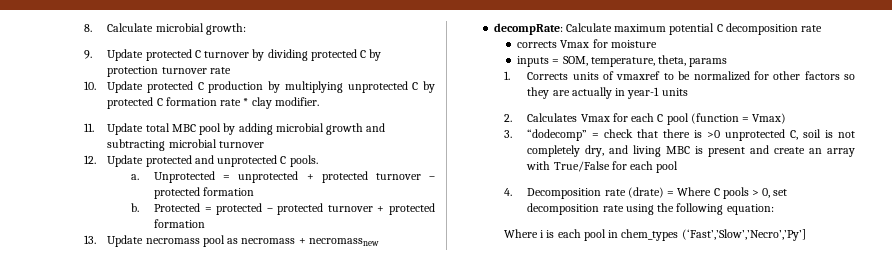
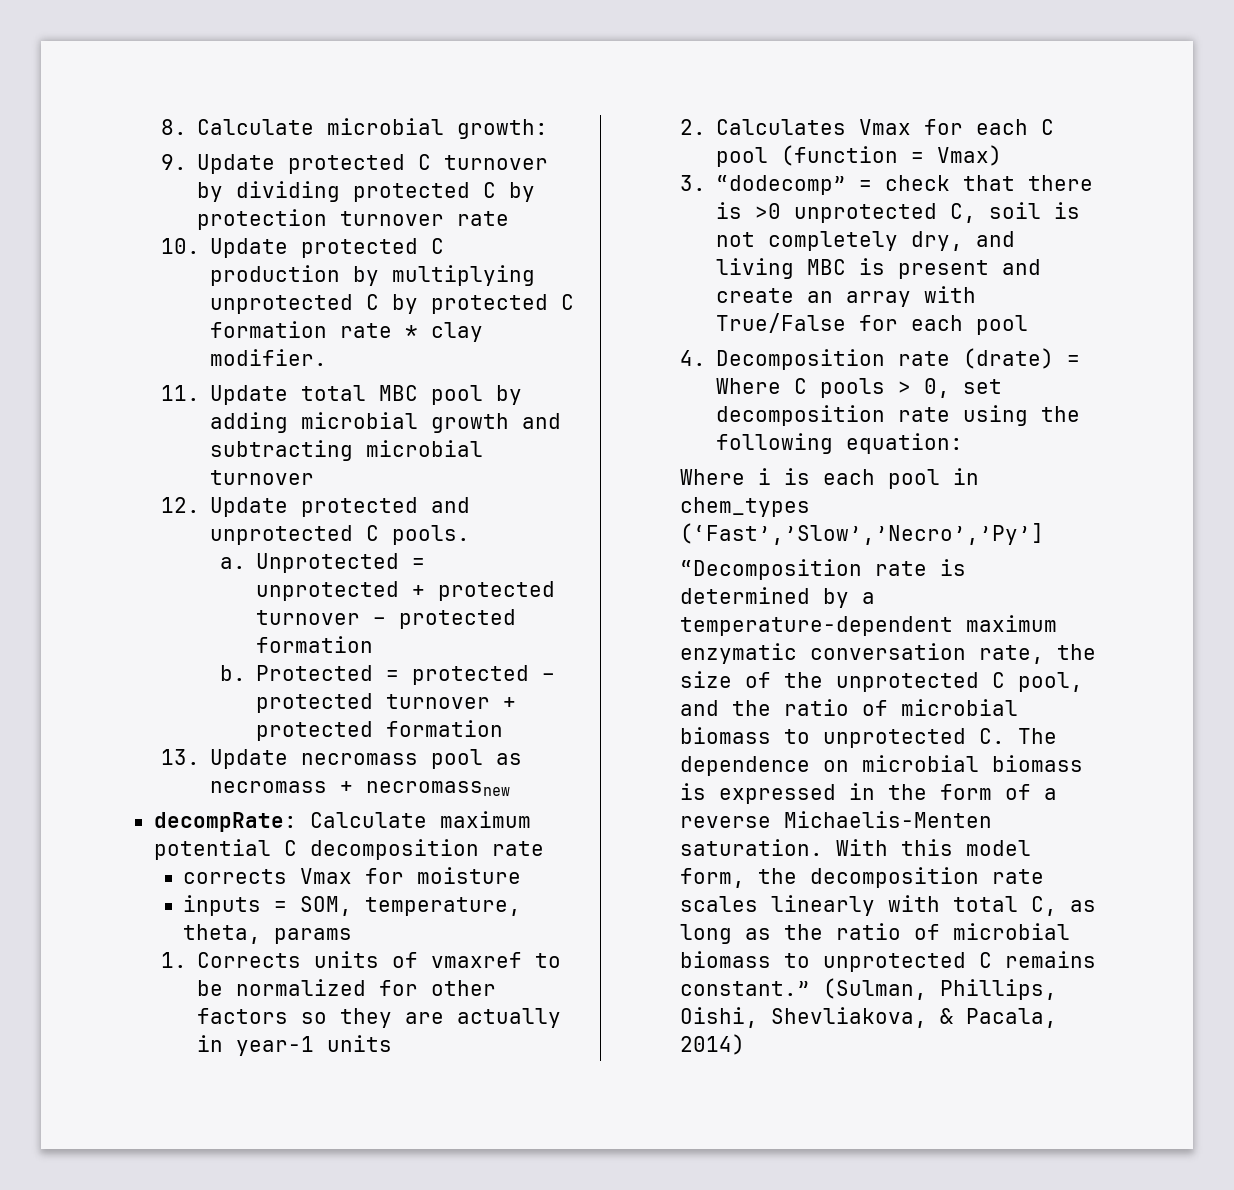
+ “Decomposition rate is determined by a temperature-dependent maximum enzymatic conversation rate, the size of the unprotected C pool, and the ratio of microbial biomass to unprotected C. The dependence on microbial biomass is expressed in the form of a reverse Michaelis-Menten saturation. With this model form, the decomposition rate scales linearly with total C, as long as the ratio of microbial biomass to unprotected C remains constant.” (Sulman, Phillips, Oishi, Shevliakova, & Pacala, 2014)

